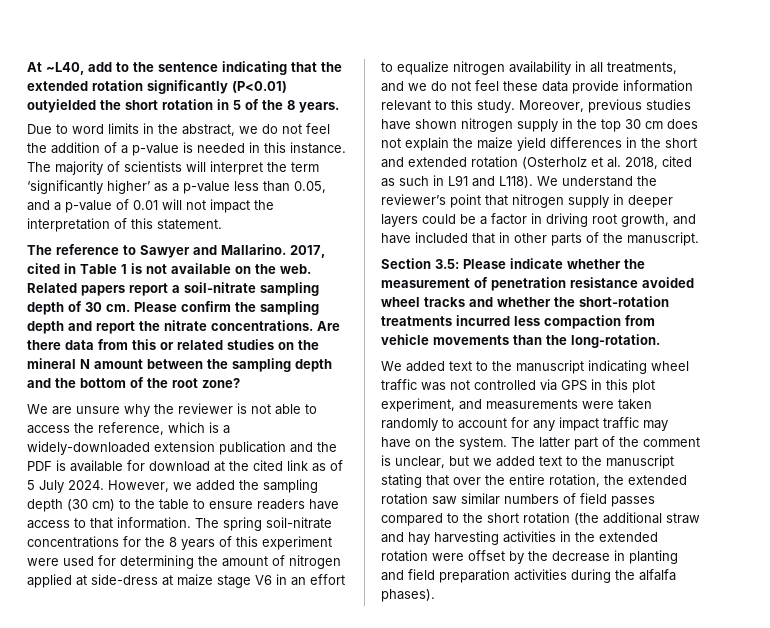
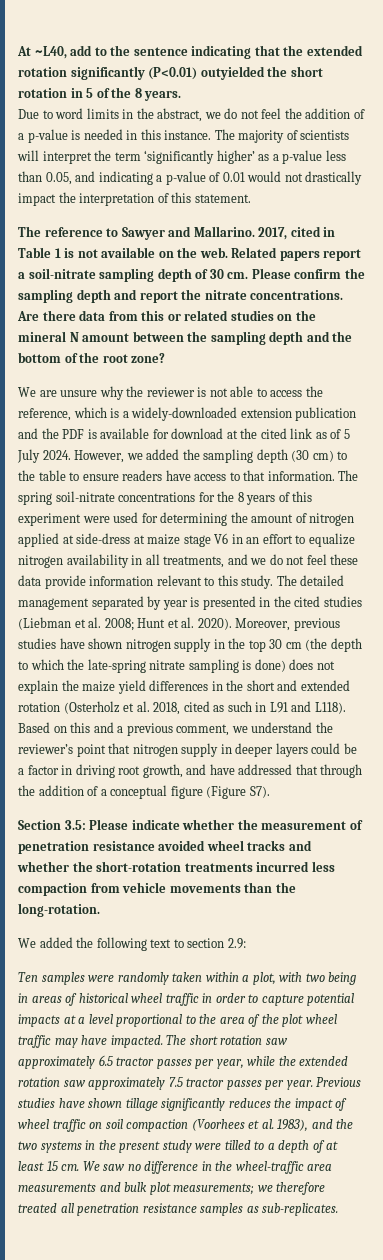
- The majority of scientists will interpret the term ‘significantly higher’ as a p-value less than 0.05, and a p-value of 0.01 will not impact the interpretation of this statement.
+ The majority of scientists will interpret the term ‘significantly higher’ as a p-value less than 0.05, and indicating a p-value of 0.01 would not drastically impact the interpretation of this statement.
+ The detailed management separated by year is presented in the cited studies (Liebman et al. 2008; Hunt et al. 2020).
- Moreover, previous studies have shown nitrogen supply in the top 30 cm does not explain the maize yield differences in the short and extended rotation (Osterholz et al. 2018, cited as such in L91 and L118).
+ Moreover, previous studies have shown nitrogen supply in the top 30 cm (the depth to which the late-spring nitrate sampling is done) does not explain the maize yield differences in the short and extended rotation (Osterholz et al. 2018, cited as such in L91 and L118).
- We understand the reviewer’s point that nitrogen supply in deeper layers could be a factor in driving root growth, and have included that in other parts of the manuscript.
+ Based on this and a previous comment, we understand the reviewer’s point that nitrogen supply in deeper layers could be a factor in driving root growth, and have addressed that through the addition of a conceptual figure (Figure S7).
- We added text to the manuscript indicating wheel traffic was not controlled via GPS in this plot experiment, and measurements were taken randomly to account for any impact traffic may have on the system. The latter part of the comment is unclear, but we added text to the manuscript stating that over the entire rotation, the extended rotation saw similar numbers of field passes compared to the short rotation (the additional straw and hay harvesting activities in the extended rotation were offset by the decrease in planting and field preparation activities during the alfalfa phases).
+ We added the following text to section 2.9:
+ Ten samples were randomly taken within a plot, with two being in areas of historical wheel traffic in order to capture potential impacts at a level proportional to the area of the plot wheel traffic may have impacted. The short rotation saw approximately 6.5 tractor passes per year, while the extended rotation saw approximately 7.5 tractor passes per year. Previous studies have shown tillage significantly reduces the impact of wheel traffic on soil compaction (Voorhees et al. 1983), and the two systems in the present study were tilled to a depth of at least 15 cm. We saw no difference in the wheel-traffic area measurements and bulk plot measurements; we therefore treated all penetration resistance samples as sub-replicates.

